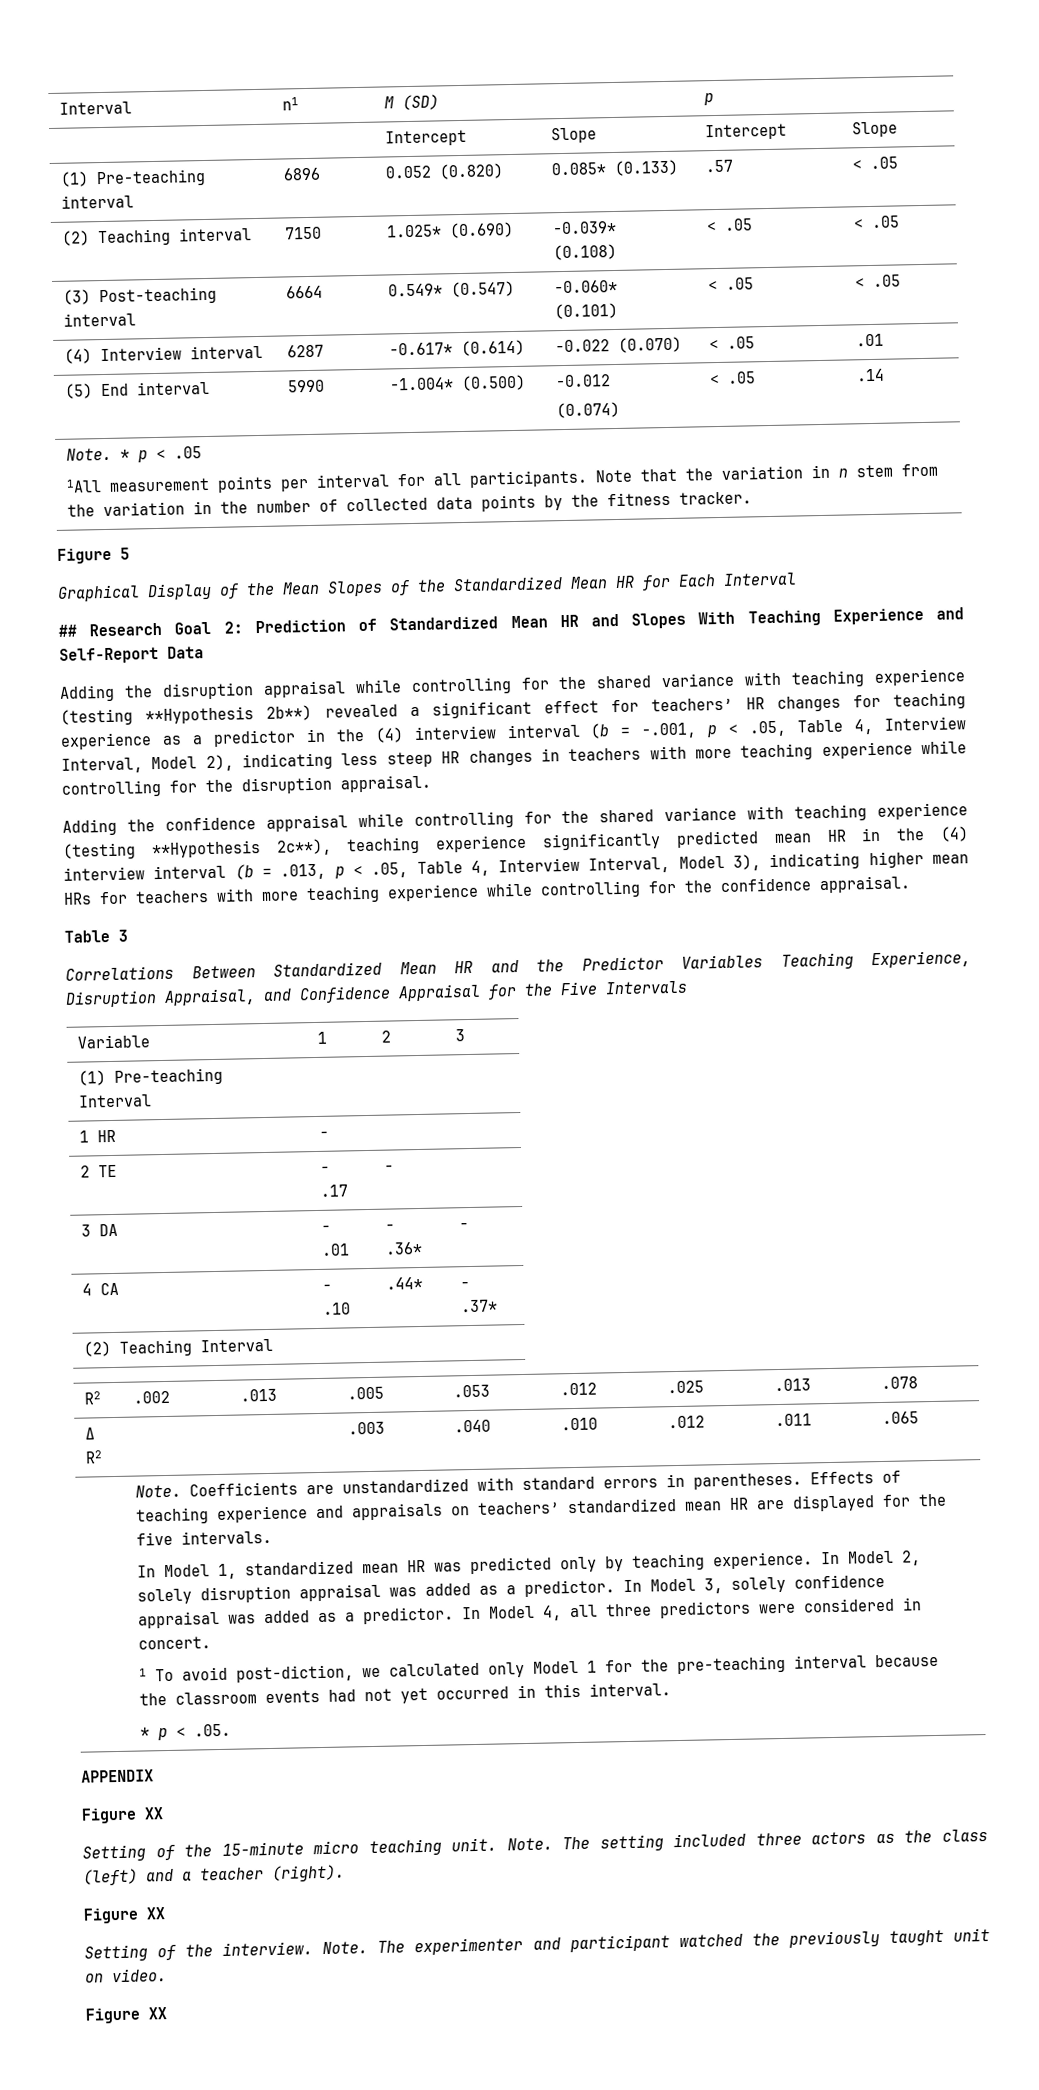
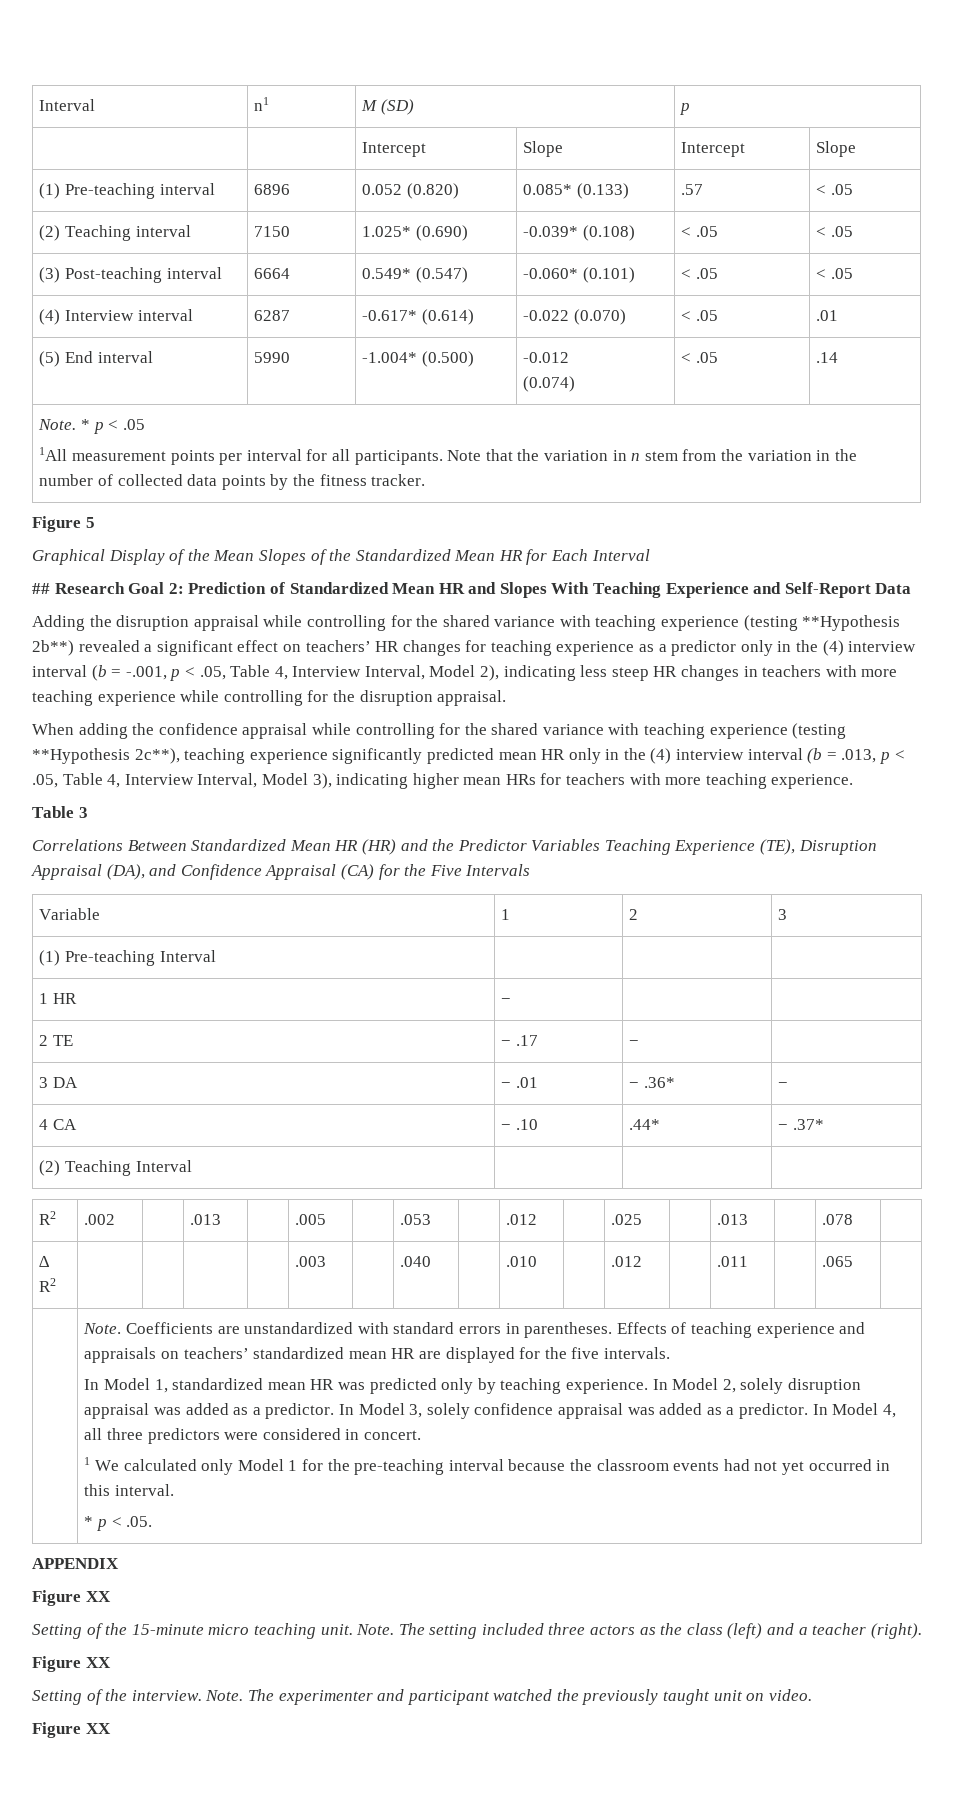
- Adding the disruption appraisal while controlling for the shared variance with teaching experience (testing **Hypothesis 2b**) revealed a significant effect for teachers’ HR changes for teaching experience as a predictor in the (4) interview interval (b = -.001, p < .05, Table 4, Interview Interval, Model 2), indicating less steep HR changes in teachers with more teaching experience while controlling for the disruption appraisal.
+ Adding the disruption appraisal while controlling for the shared variance with teaching experience (testing **Hypothesis 2b**) revealed a significant effect on teachers’ HR changes for teaching experience as a predictor only in the (4) interview interval (b = -.001, p < .05, Table 4, Interview Interval, Model 2), indicating less steep HR changes in teachers with more teaching experience while controlling for the disruption appraisal.
- Adding the confidence appraisal while controlling for the shared variance with teaching experience (testing **Hypothesis 2c**), teaching experience significantly predicted mean HR in the (4) interview interval (b = .013, p < .05, Table 4, Interview Interval, Model 3), indicating higher mean HRs for teachers with more teaching experience while controlling for the confidence appraisal.
+ When adding the confidence appraisal while controlling for the shared variance with teaching experience (testing **Hypothesis 2c**), teaching experience significantly predicted mean HR only in the (4) interview interval (b = .013, p < .05, Table 4, Interview Interval, Model 3), indicating higher mean HRs for teachers with more teaching experience.
- Correlations Between Standardized Mean HR and the Predictor Variables Teaching Experience, Disruption Appraisal, and Confidence Appraisal for the Five Intervals
+ Correlations Between Standardized Mean HR (HR) and the Predictor Variables Teaching Experience (TE), Disruption Appraisal (DA), and Confidence Appraisal (CA) for the Five Intervals
- 1 To avoid post-diction, we calculated only Model 1 for the pre-teaching interval because the classroom events had not yet occurred in this interval.
+ 1 We calculated only Model 1 for the pre-teaching interval because the classroom events had not yet occurred in this interval.

